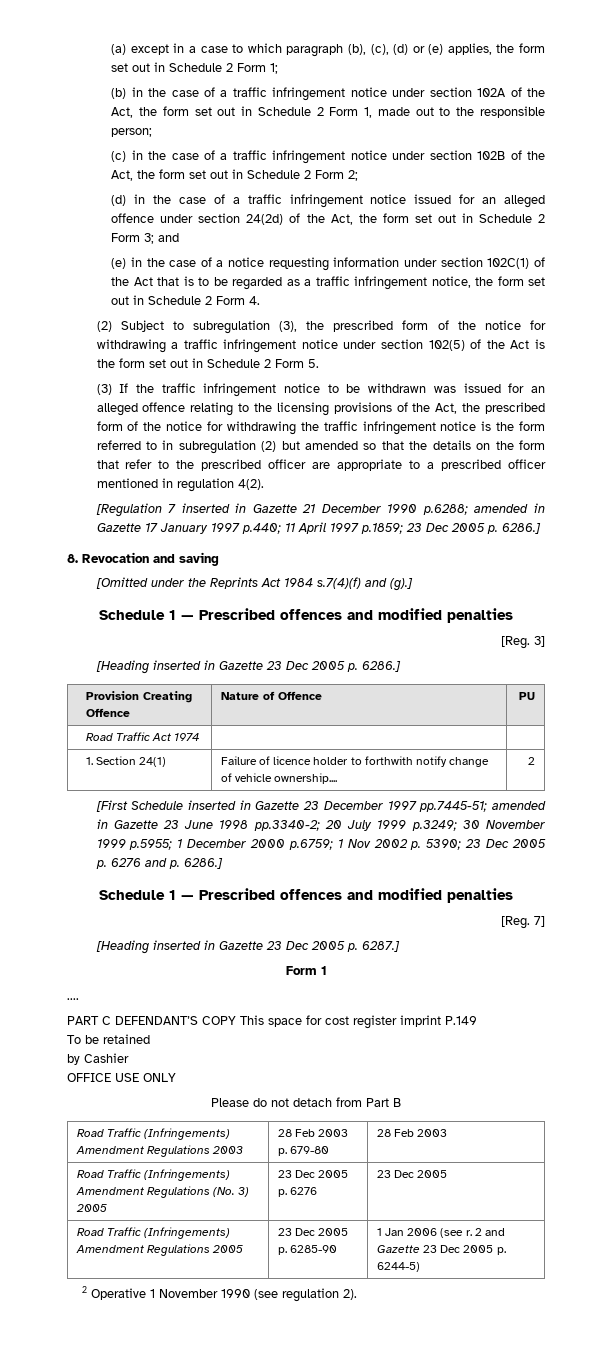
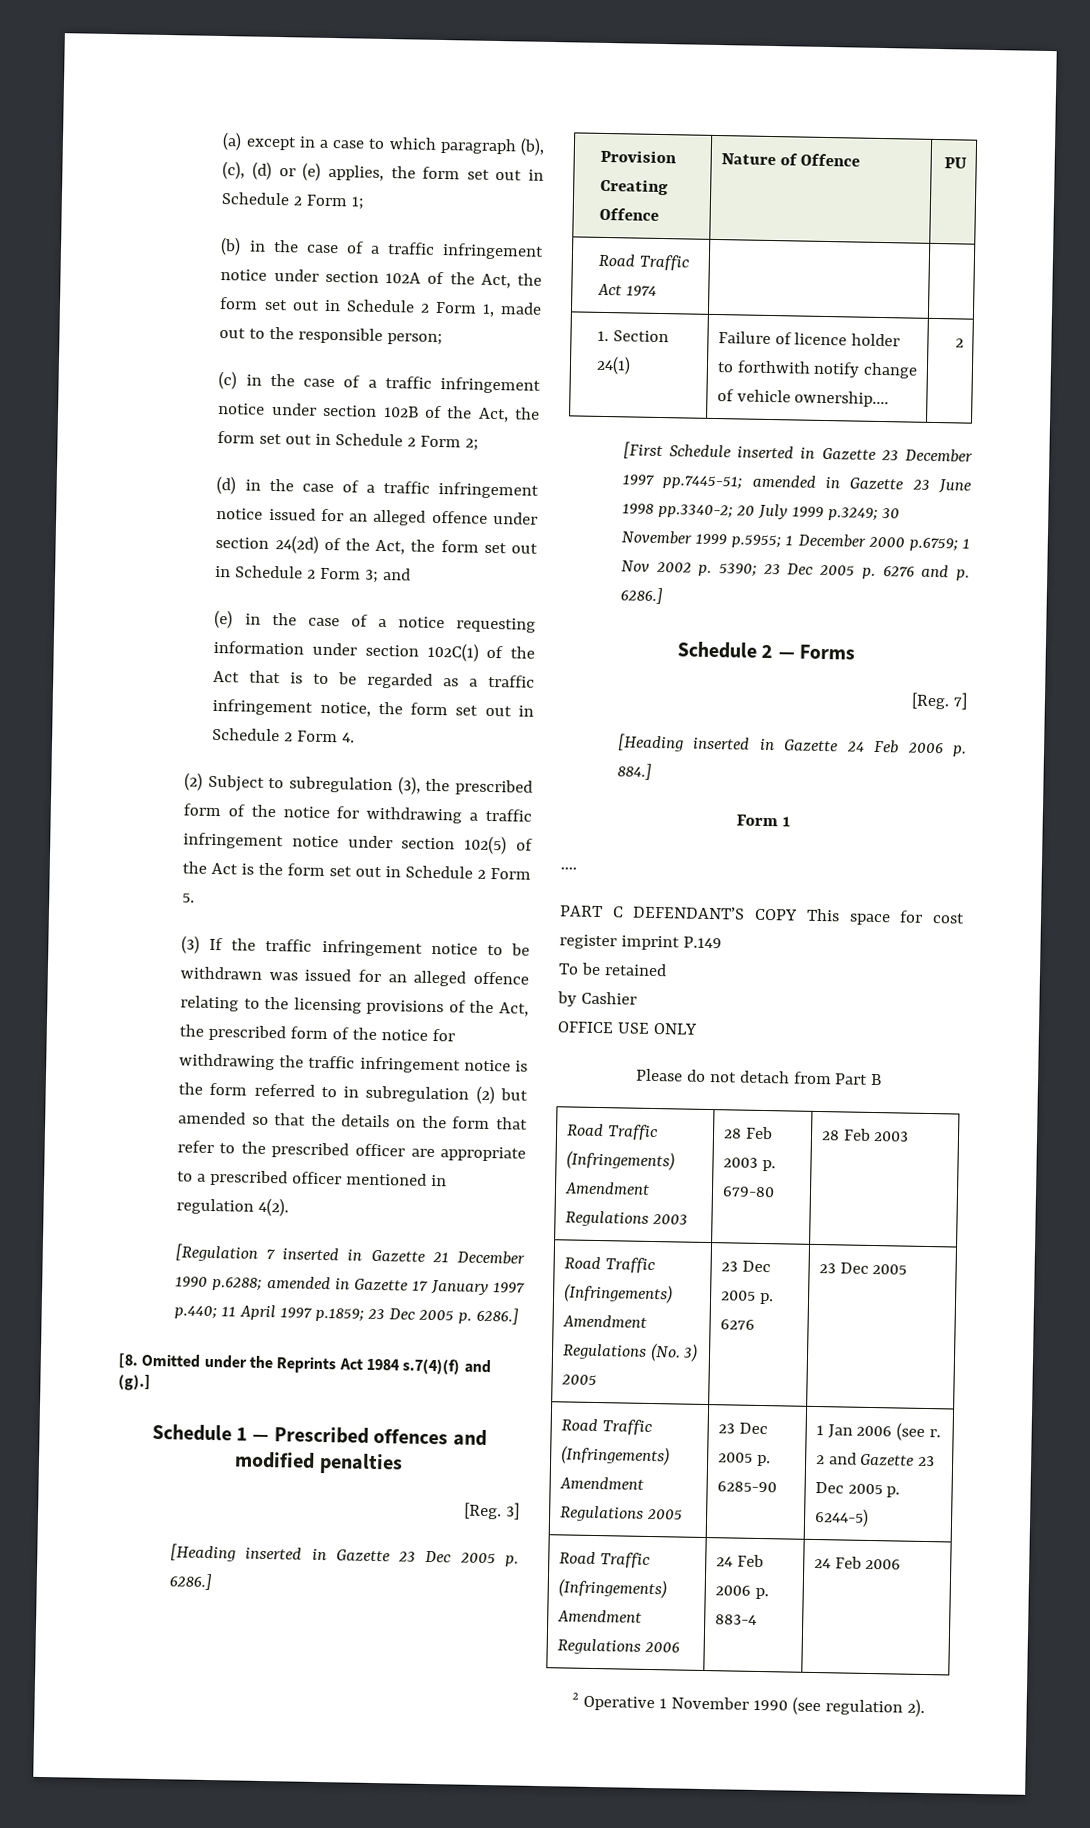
- 8. Revocation and saving
- [Omitted under the Reprints Act 1984 s.7(4)(f) and (g).]
+ [8. Omitted under the Reprints Act 1984 s.7(4)(f) and (g).]
  [First Schedule inserted in Gazette 23 December 1997 pp.7445-51; amended in Gazette 23 June 1998 pp.3340-2; 20 July 1999 p.3249; 30 November 1999 p.5955; 1 December 2000 p.6759; 1 Nov 2002 p. 5390; 23 Dec 2005 p. 6276 and p. 6286.]
- Schedule 1 — Prescribed offences and modified penalties
+ Schedule 2 — Forms
- [Heading inserted in Gazette 23 Dec 2005 p. 6287.]
+ [Heading inserted in Gazette 24 Feb 2006 p. 884.]
+ Road Traffic (Infringements) Amendment Regulations 2006 | 24 Feb 2006 p. 883-4 | 24 Feb 2006

